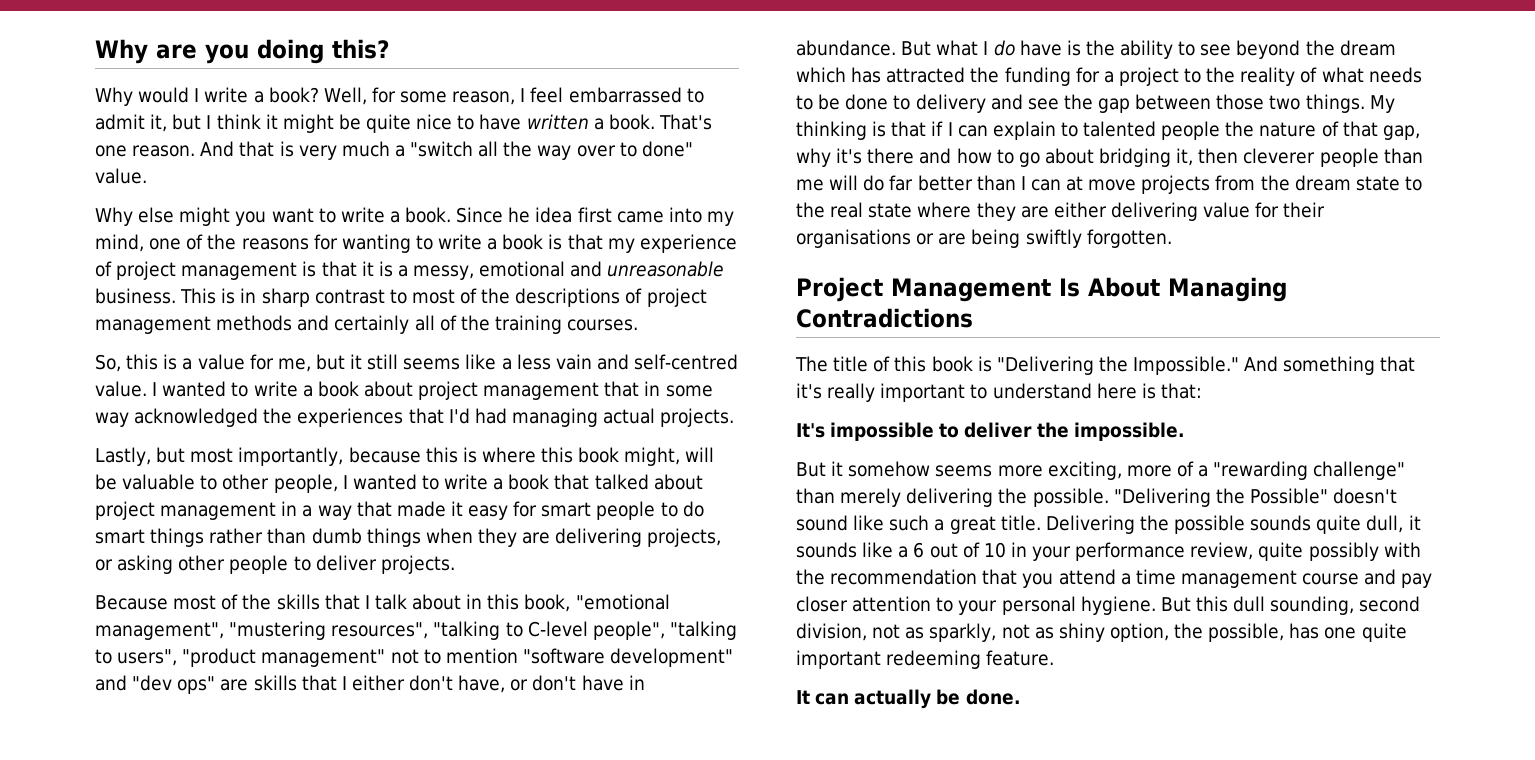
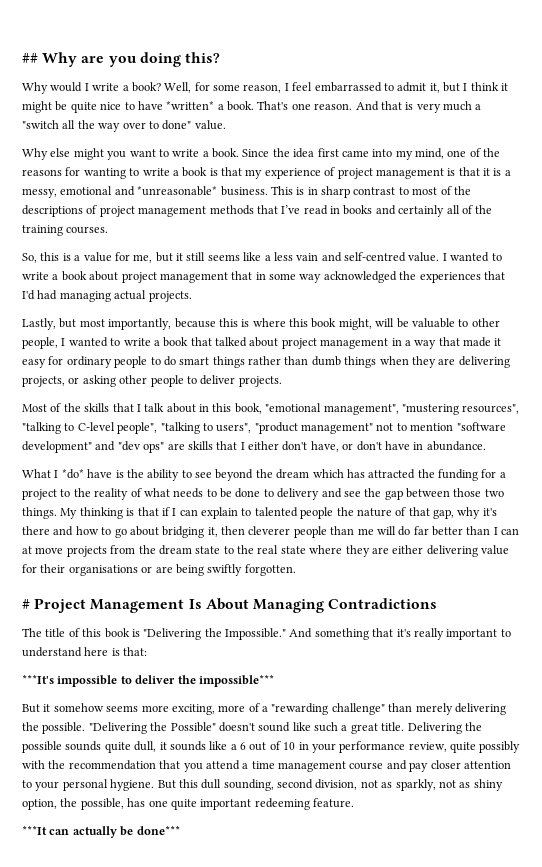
- Why are you doing this?
+ ## Why are you doing this?
- Well, for some reason, I feel embarrassed to admit it, but I think it might be quite nice to have written a book.
+ Well, for some reason, I feel embarrassed to admit it, but I think it might be quite nice to have *written* a book.
- Since he idea first came into my mind, one of the reasons for wanting to write a book is that my experience of project management is that it is a messy, emotional and unreasonable business.
+ Since the idea first came into my mind, one of the reasons for wanting to write a book is that my experience of project management is that it is a messy, emotional and *unreasonable* business.
- This is in sharp contrast to most of the descriptions of project management methods and certainly all of the training courses.
+ This is in sharp contrast to most of the descriptions of project management methods that I’ve read in books and certainly all of the training courses.
- Lastly, but most importantly, because this is where this book might, will be valuable to other people, I wanted to write a book that talked about project management in a way that made it easy for smart people to do smart things rather than dumb things when they are delivering projects, or asking other people to deliver projects.
+ Lastly, but most importantly, because this is where this book might, will be valuable to other people, I wanted to write a book that talked about project management in a way that made it easy for ordinary people to do smart things rather than dumb things when they are delivering projects, or asking other people to deliver projects.
- Because most of the skills that I talk about in this book, "emotional management", "mustering resources", "talking to C-level people", "talking to users", "product management" not to mention "software development" and "dev ops" are skills that I either don't have, or don't have in abundance. But what I do have is the ability to see beyond the dream which has attracted the funding for a project to the reality of what needs to be done to delivery and see the gap between those two things.
+ Most of the skills that I talk about in this book, "emotional management", "mustering resources", "talking to C-level people", "talking to users", "product management" not to mention "software development" and "dev ops" are skills that I either don't have, or don't have in abundance.
+ What I *do* have is the ability to see beyond the dream which has attracted the funding for a project to the reality of what needs to be done to delivery and see the gap between those two things.
- Project Management Is About Managing Contradictions
+ # Project Management Is About Managing Contradictions
- It's impossible to deliver the impossible.
+ ***It's impossible to deliver the impossible***
- It can actually be done.
+ ***It can actually be done***

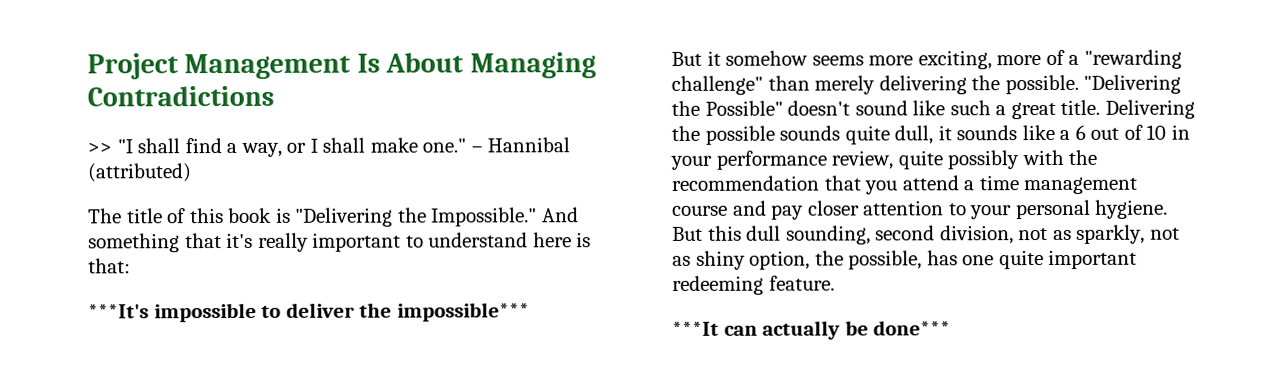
- ## Why are you doing this?
- Why would I write a book? Well, for some reason, I feel embarrassed to admit it, but I think it might be quite nice to have *written* a book. That's one reason. And that is very much a "switch all the way over to done" value.
- Why else might you want to write a book. Since the idea first came into my mind, one of the reasons for wanting to write a book is that my experience of project management is that it is a messy, emotional and *unreasonable* business. This is in sharp contrast to most of the descriptions of project management methods that I’ve read in books and certainly all of the training courses.
- So, this is a value for me, but it still seems like a less vain and self-centred value. I wanted to write a book about project management that in some way acknowledged the experiences that I'd had managing actual projects.
- Lastly, but most importantly, because this is where this book might, will be valuable to other people, I wanted to write a book that talked about project management in a way that made it easy for ordinary people to do smart things rather than dumb things when they are delivering projects, or asking other people to deliver projects.
- Most of the skills that I talk about in this book, "emotional management", "mustering resources", "talking to C-level people", "talking to users", "product management" not to mention "software development" and "dev ops" are skills that I either don't have, or don't have in abundance.
- What I *do* have is the ability to see beyond the dream which has attracted the funding for a project to the reality of what needs to be done to delivery and see the gap between those two things. My thinking is that if I can explain to talented people the nature of that gap, why it's there and how to go about bridging it, then cleverer people than me will do far better than I can at move projects from the dream state to the real state where they are either delivering value for their organisations or are being swiftly forgotten.
- # Project Management Is About Managing Contradictions
+ Project Management Is About Managing Contradictions
+ >> "I shall find a way, or I shall make one." – Hannibal (attributed)

